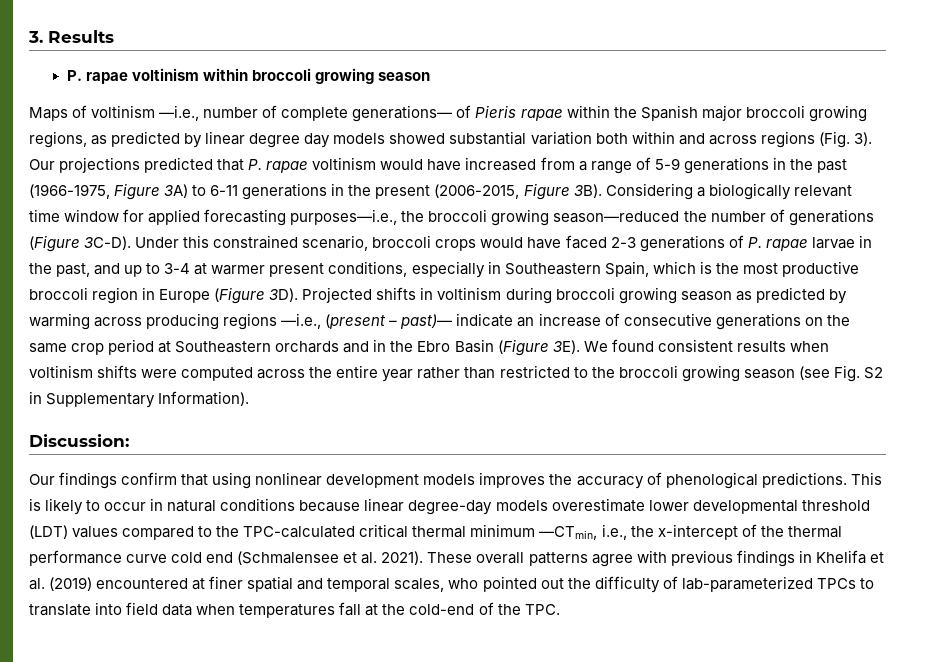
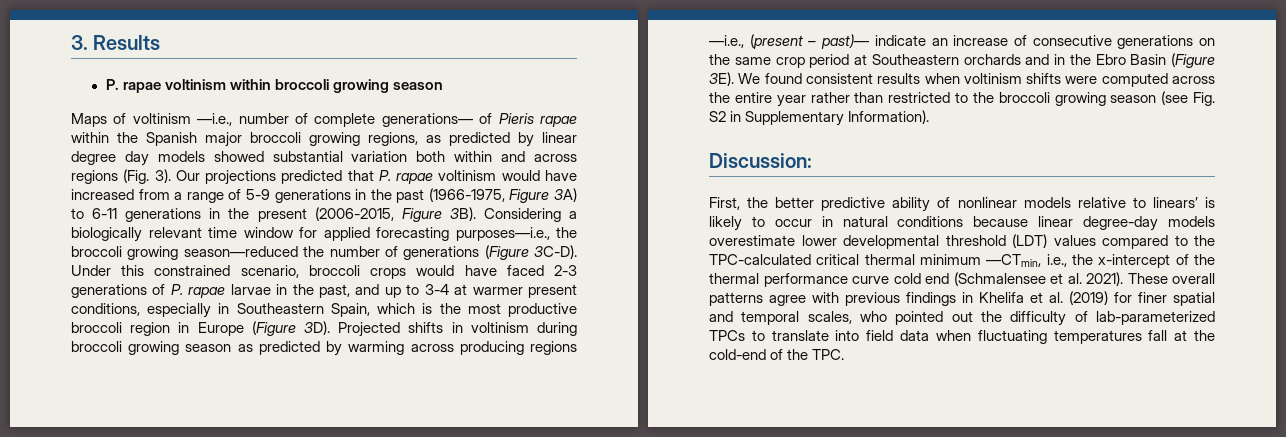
- Our findings confirm that using nonlinear development models improves the accuracy of phenological predictions. This is likely to occur in natural conditions because linear degree-day models overestimate lower developmental threshold (LDT) values compared to the TPC-calculated critical thermal minimum —CTmin, i.e., the x-intercept of the thermal performance curve cold end (Schmalensee et al. 2021).
+ First, the better predictive ability of nonlinear models relative to linears’ is likely to occur in natural conditions because linear degree-day models overestimate lower developmental threshold (LDT) values compared to the TPC-calculated critical thermal minimum —CTmin, i.e., the x-intercept of the thermal performance curve cold end (Schmalensee et al. 2021).
- These overall patterns agree with previous findings in Khelifa et al. (2019) encountered at finer spatial and temporal scales, who pointed out the difficulty of lab-parameterized TPCs to translate into field data when temperatures fall at the cold-end of the TPC.
+ These overall patterns agree with previous findings in Khelifa et al. (2019) for finer spatial and temporal scales, who pointed out the difficulty of lab-parameterized TPCs to translate into field data when fluctuating temperatures fall at the cold-end of the TPC.

